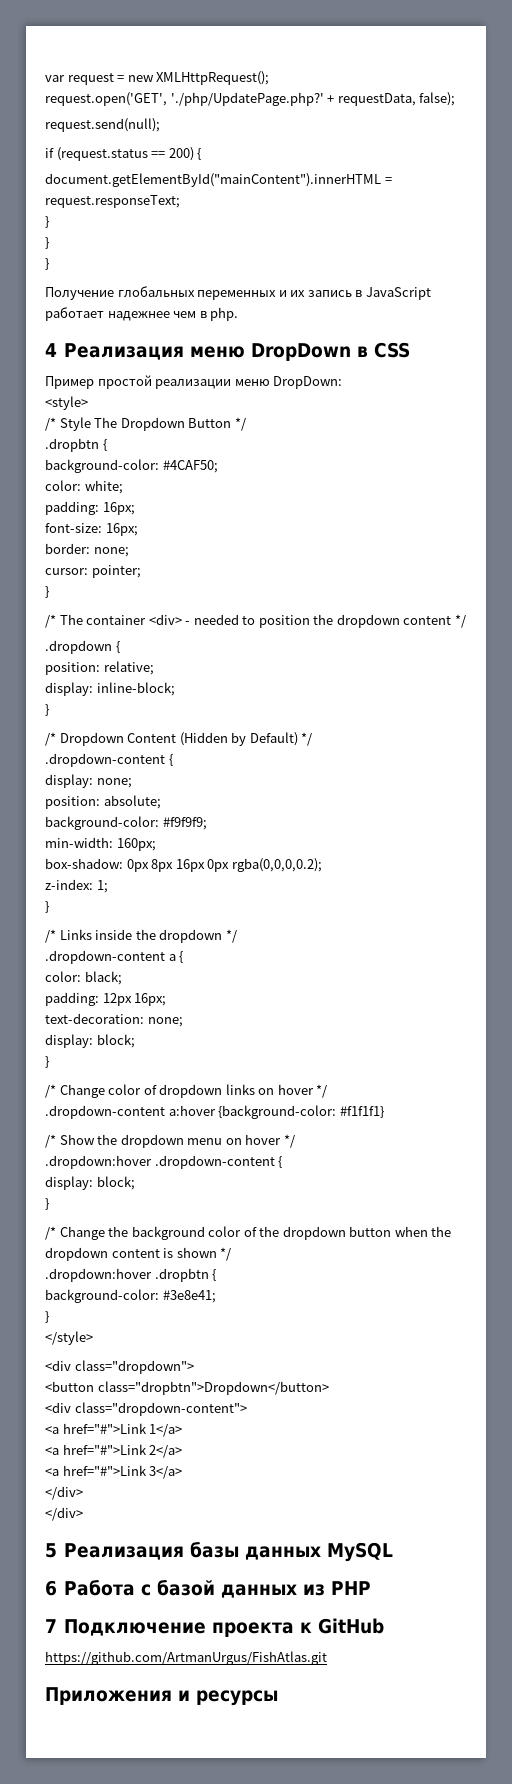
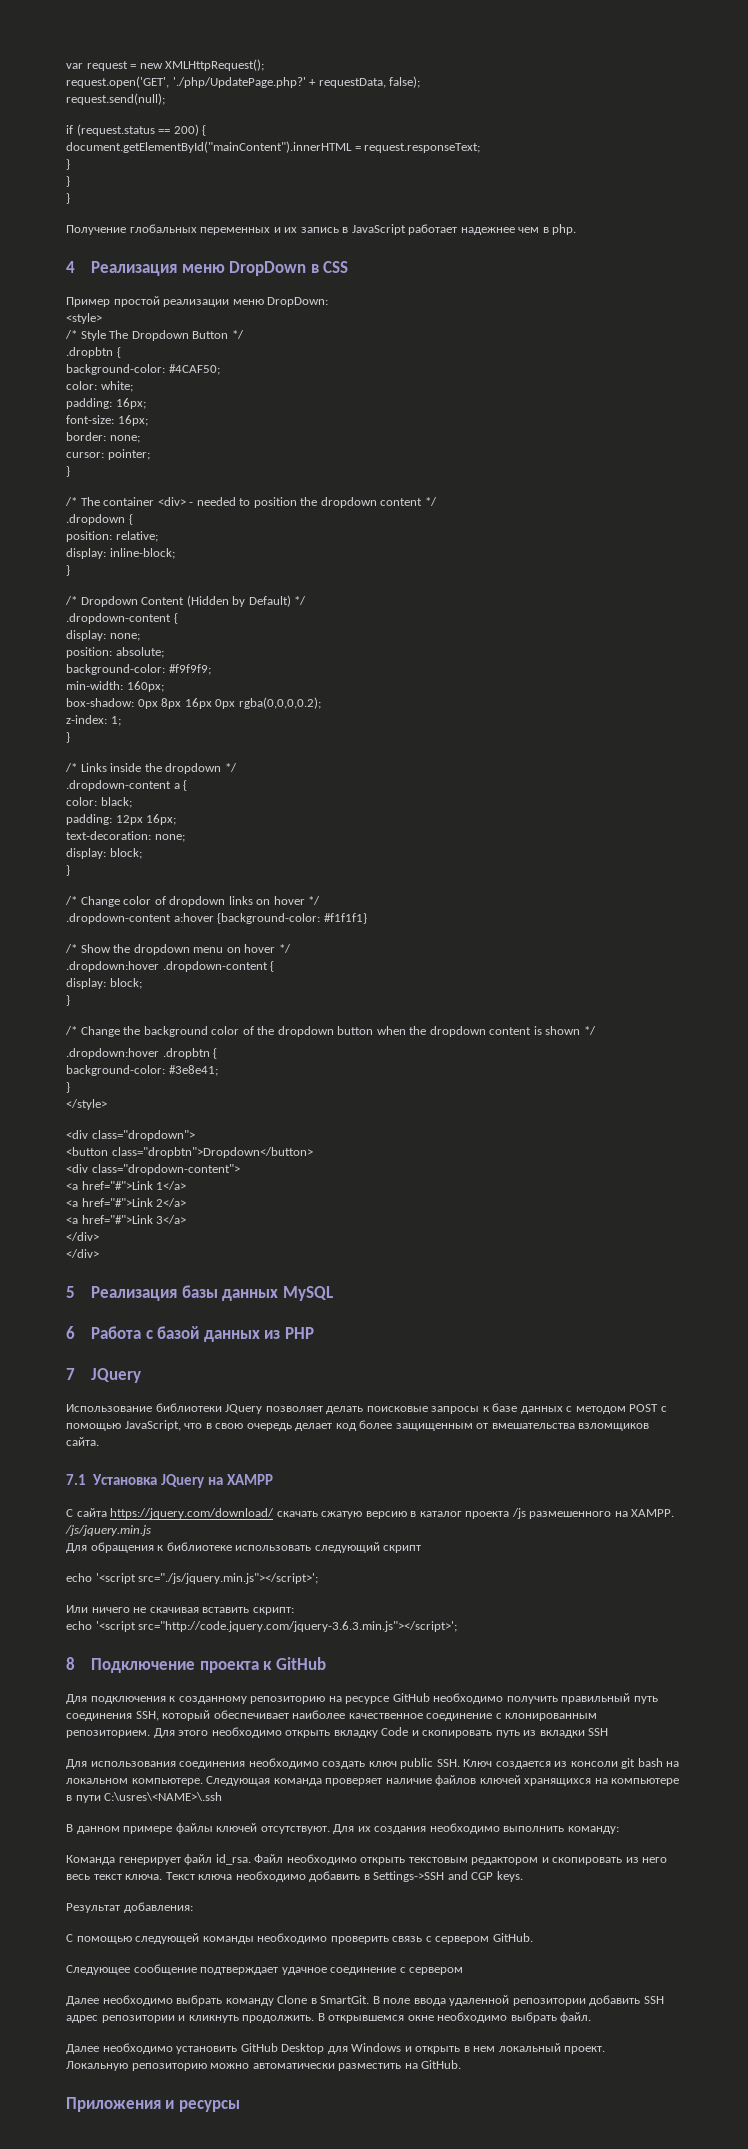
- 7 Подключение проекта к GitHub
- https://github.com/ArtmanUrgus/FishAtlas.git
+ 7 JQuery
+ Использование библиотеки JQuery позволяет делать поисковые запросы к базе данных с методом POST с помощью JavaScript, что в свою очередь делает код более защищенным от вмешательства взломщиков сайта.
+ 7.1 Установка JQuery на XAMPP
+ С сайта https://jquery.com/download/ скачать сжатую версию в каталог проекта /js размешенного на XAMPP. /js/jquery.min.js
+ Для обращения к библиотеке использовать следующий скрипт
+ echo '<script src="./js/jquery.min.js"></script>';
+ Или ничего не скачивая вставить скрипт:
+ echo '<script src="http://code.jquery.com/jquery-3.6.3.min.js"></script>';
+ 8 Подключение проекта к GitHub
+ Для подключения к созданному репозиторию на ресурсе GitHub необходимо получить правильный путь соединения SSH, который обеспечивает наиболее качественное соединение с клонированным репозиторием. Для этого необходимо открыть вкладку Code и скопировать путь из вкладки SSH
+ Для использования соединения необходимо создать ключ public SSH. Ключ создается из консоли git bash на локальном компьютере. Следующая команда проверяет наличие файлов ключей хранящихся на компьютере в пути C:\usres\<NAME>\.ssh
+ В данном примере файлы ключей отсутствуют. Для их создания необходимо выполнить команду:
+ Команда генерирует файл id_rsa. Файл необходимо открыть текстовым редактором и скопировать из него весь текст ключа. Текст ключа необходимо добавить в Settings->SSH and CGP keys.
+ Результат добавления:
+ С помощью следующей команды необходимо проверить связь с сервером GitHub.
+ Следующее сообщение подтверждает удачное соединение с сервером
+ Далее необходимо выбрать команду Clone в SmartGit. В поле ввода удаленной репозитории добавить SSH адрес репозитории и кликнуть продолжить. В открывшемся окне необходимо выбрать файл.
+ Далее необходимо установить GitHub Desktop для Windows и открыть в нем локальный проект.
+ Локальную репозиторию можно автоматически разместить на GitHub.

